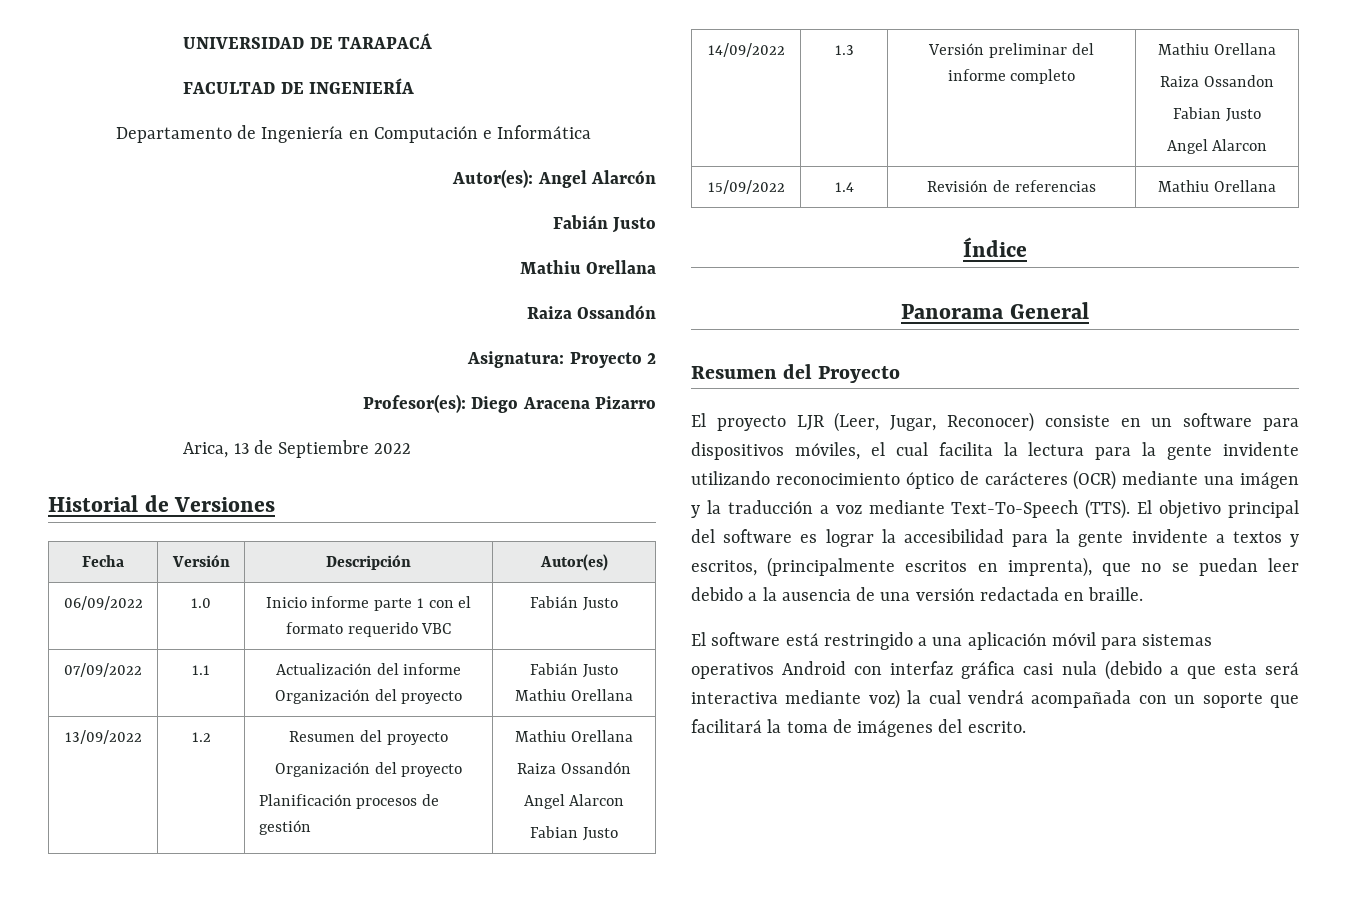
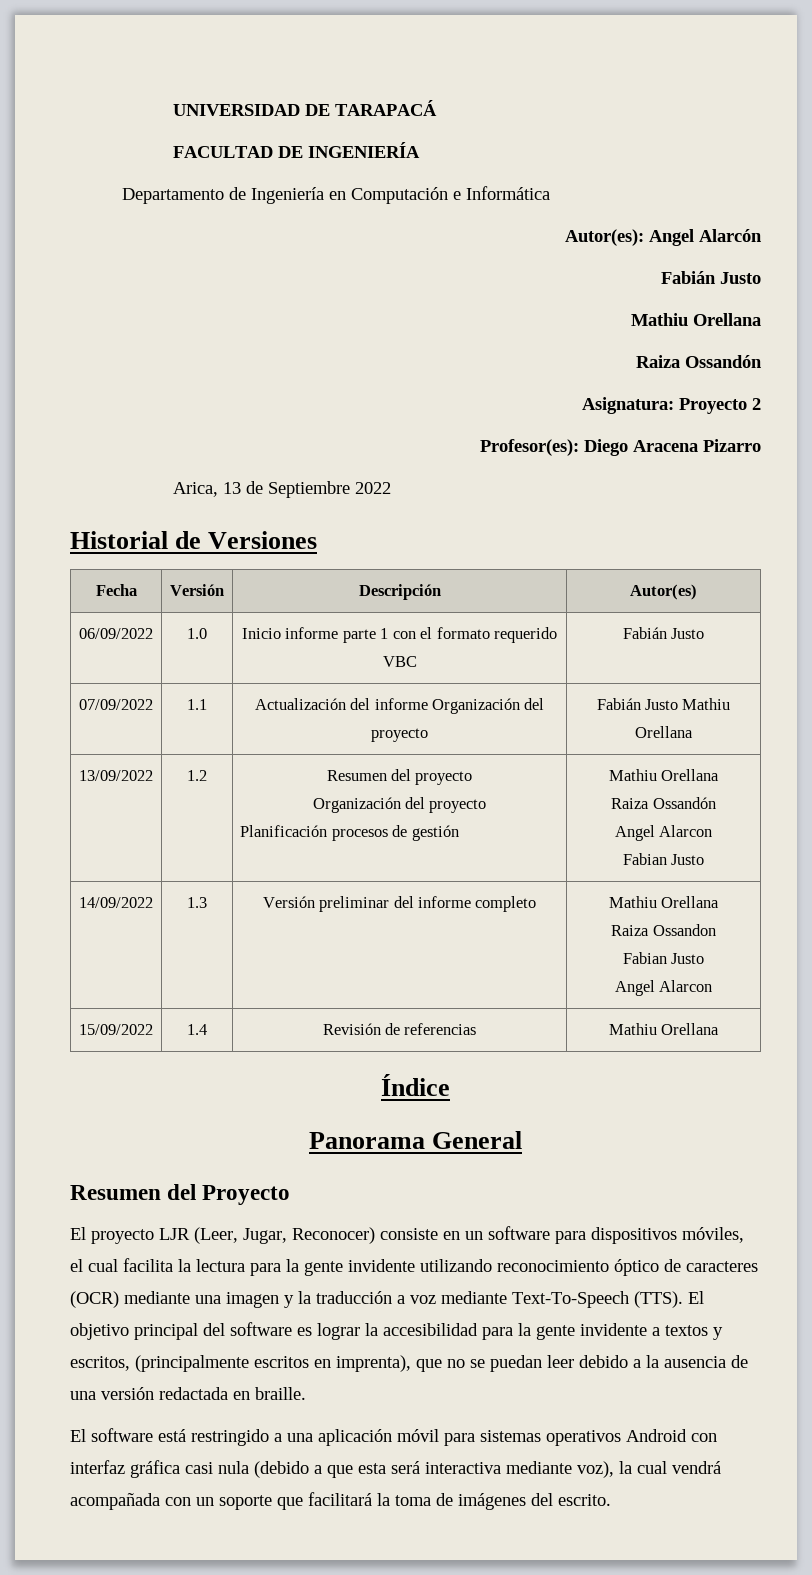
- El proyecto LJR (Leer, Jugar, Reconocer) consiste en un software para dispositivos móviles, el cual facilita la lectura para la gente invidente utilizando reconocimiento óptico de carácteres (OCR) mediante una imágen y la traducción a voz mediante Text-To-Speech (TTS).
+ El proyecto LJR (Leer, Jugar, Reconocer) consiste en un software para dispositivos móviles, el cual facilita la lectura para la gente invidente utilizando reconocimiento óptico de caracteres (OCR) mediante una imagen y la traducción a voz mediante Text-To-Speech (TTS).
- El software está restringido a una aplicación móvil para sistemas operativos Android con interfaz gráfica casi nula (debido a que esta será interactiva mediante voz) la cual vendrá acompañada con un soporte que facilitará la toma de imágenes del escrito.
+ El software está restringido a una aplicación móvil para sistemas operativos Android con interfaz gráfica casi nula (debido a que esta será interactiva mediante voz), la cual vendrá acompañada con un soporte que facilitará la toma de imágenes del escrito.

